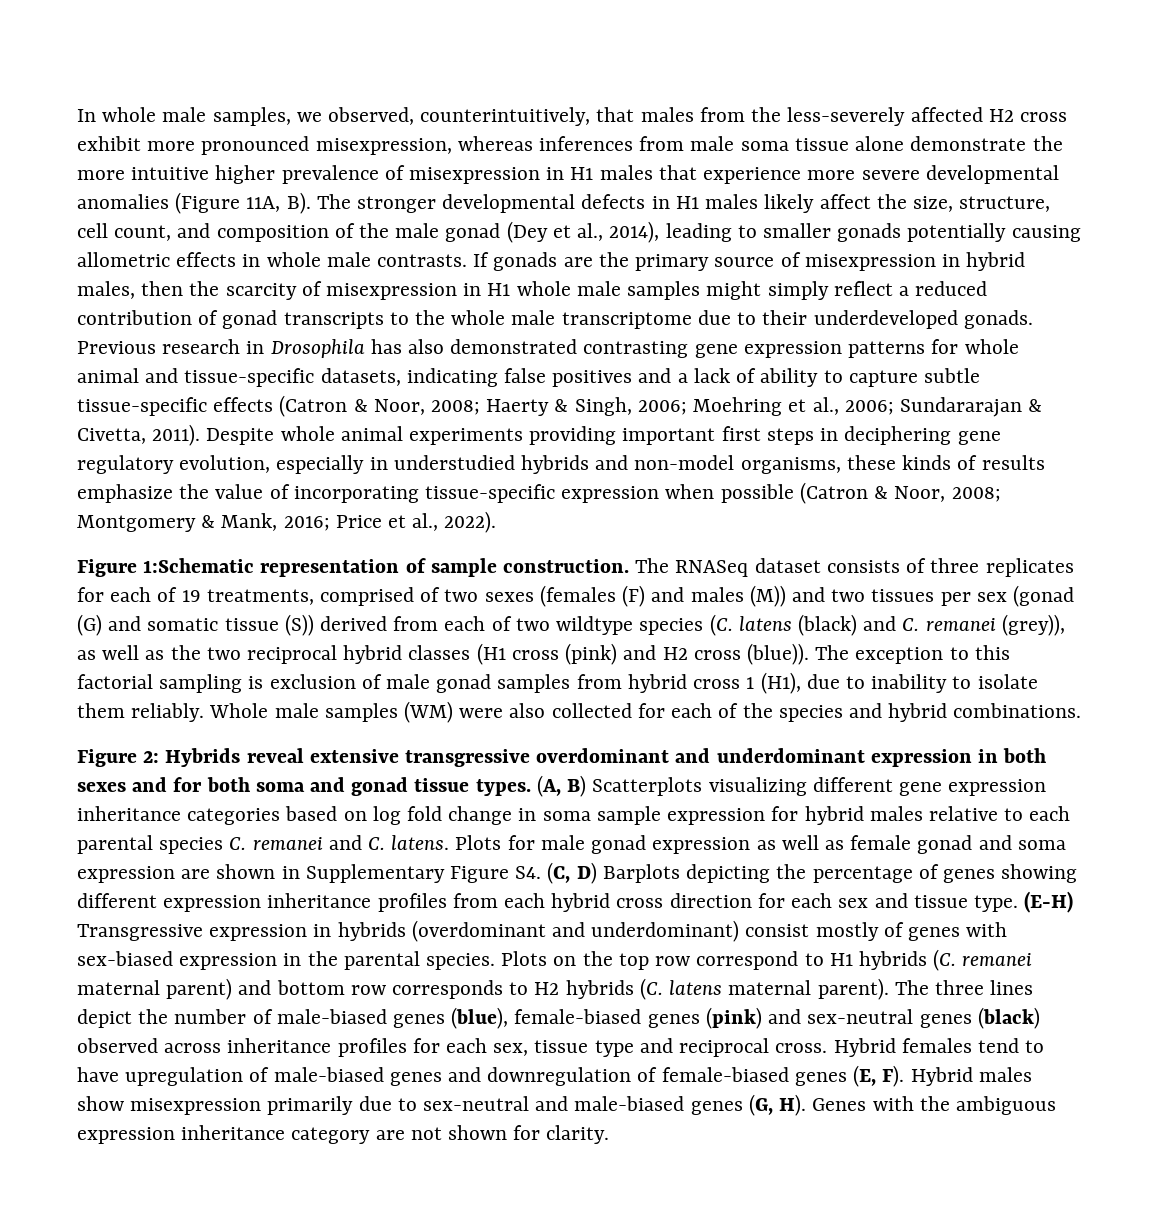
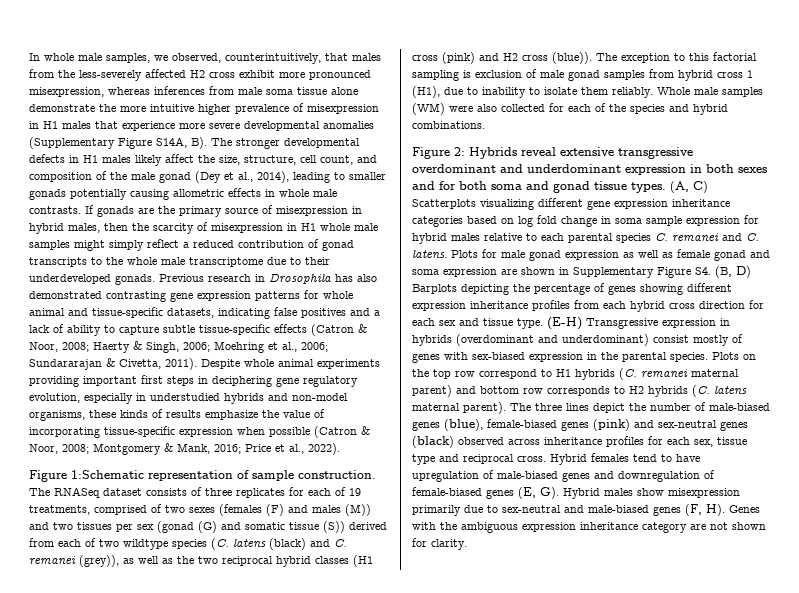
- In whole male samples, we observed, counterintuitively, that males from the less-severely affected H2 cross exhibit more pronounced misexpression, whereas inferences from male soma tissue alone demonstrate the more intuitive higher prevalence of misexpression in H1 males that experience more severe developmental anomalies (Figure 11A, B). The stronger developmental defects in H1 males likely affect the size, structure, cell count, and composition of the male gonad (Dey et al., 2014), leading to smaller gonads potentially causing allometric effects in whole male contrasts.
+ In whole male samples, we observed, counterintuitively, that males from the less-severely affected H2 cross exhibit more pronounced misexpression, whereas inferences from male soma tissue alone demonstrate the more intuitive higher prevalence of misexpression in H1 males that experience more severe developmental anomalies (Supplementary Figure S14A, B). The stronger developmental defects in H1 males likely affect the size, structure, cell count, and composition of the male gonad (Dey et al., 2014), leading to smaller gonads potentially causing allometric effects in whole male contrasts.
- (A, B) Scatterplots visualizing different gene expression inheritance categories based on log fold change in soma sample expression for hybrid males relative to each parental species C. remanei and C. latens.
+ (A, C) Scatterplots visualizing different gene expression inheritance categories based on log fold change in soma sample expression for hybrid males relative to each parental species C. remanei and C. latens.
- Plots for male gonad expression as well as female gonad and soma expression are shown in Supplementary Figure S4. (C, D) Barplots depicting the percentage of genes showing different expression inheritance profiles from each hybrid cross direction for each sex and tissue type.
+ Plots for male gonad expression as well as female gonad and soma expression are shown in Supplementary Figure S4. (B, D) Barplots depicting the percentage of genes showing different expression inheritance profiles from each hybrid cross direction for each sex and tissue type.
- Hybrid females tend to have upregulation of male-biased genes and downregulation of female-biased genes (E, F). Hybrid males show misexpression primarily due to sex-neutral and male-biased genes (G, H). Genes with the ambiguous expression inheritance category are not shown for clarity.
+ Hybrid females tend to have upregulation of male-biased genes and downregulation of female-biased genes (E, G). Hybrid males show misexpression primarily due to sex-neutral and male-biased genes (F, H). Genes with the ambiguous expression inheritance category are not shown for clarity.

